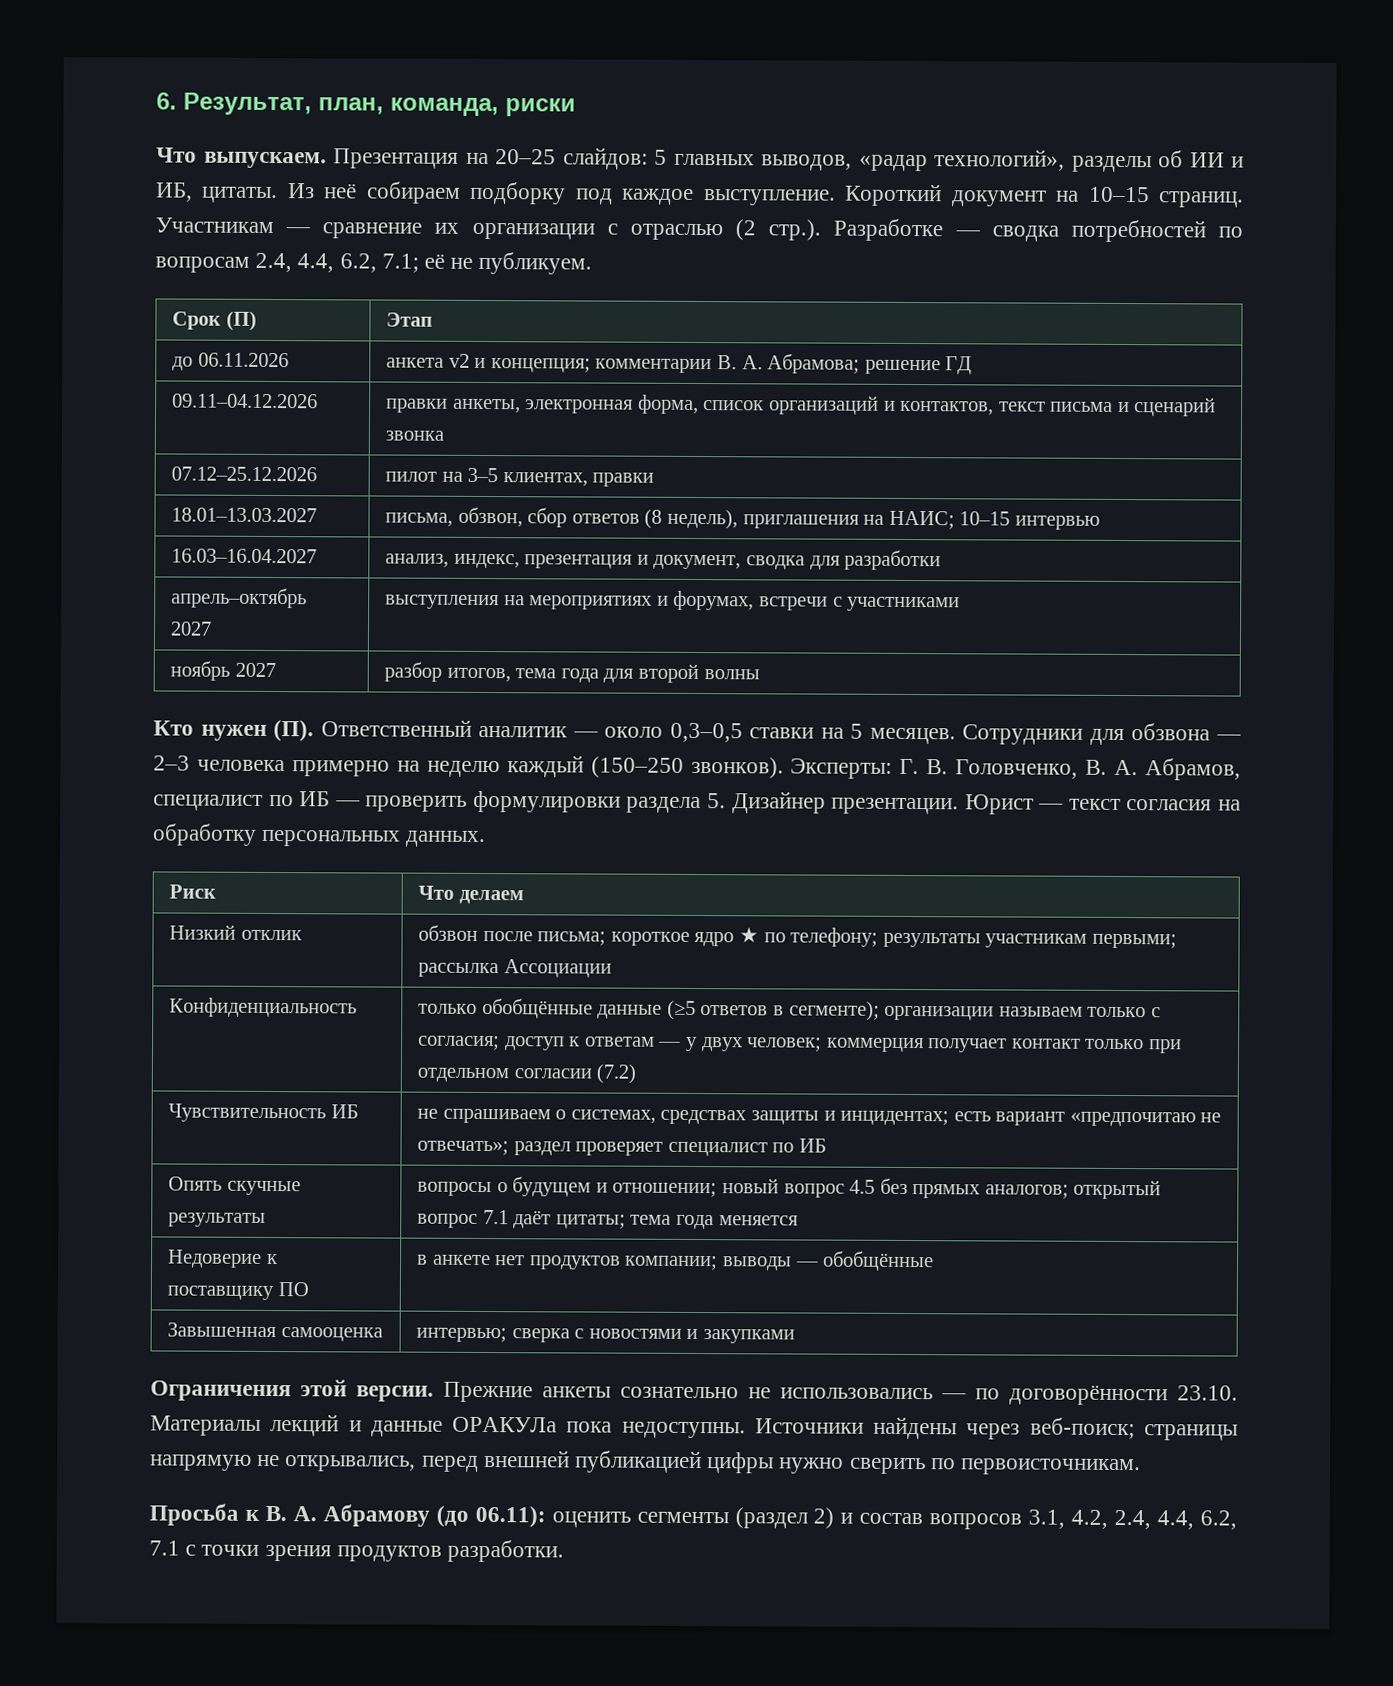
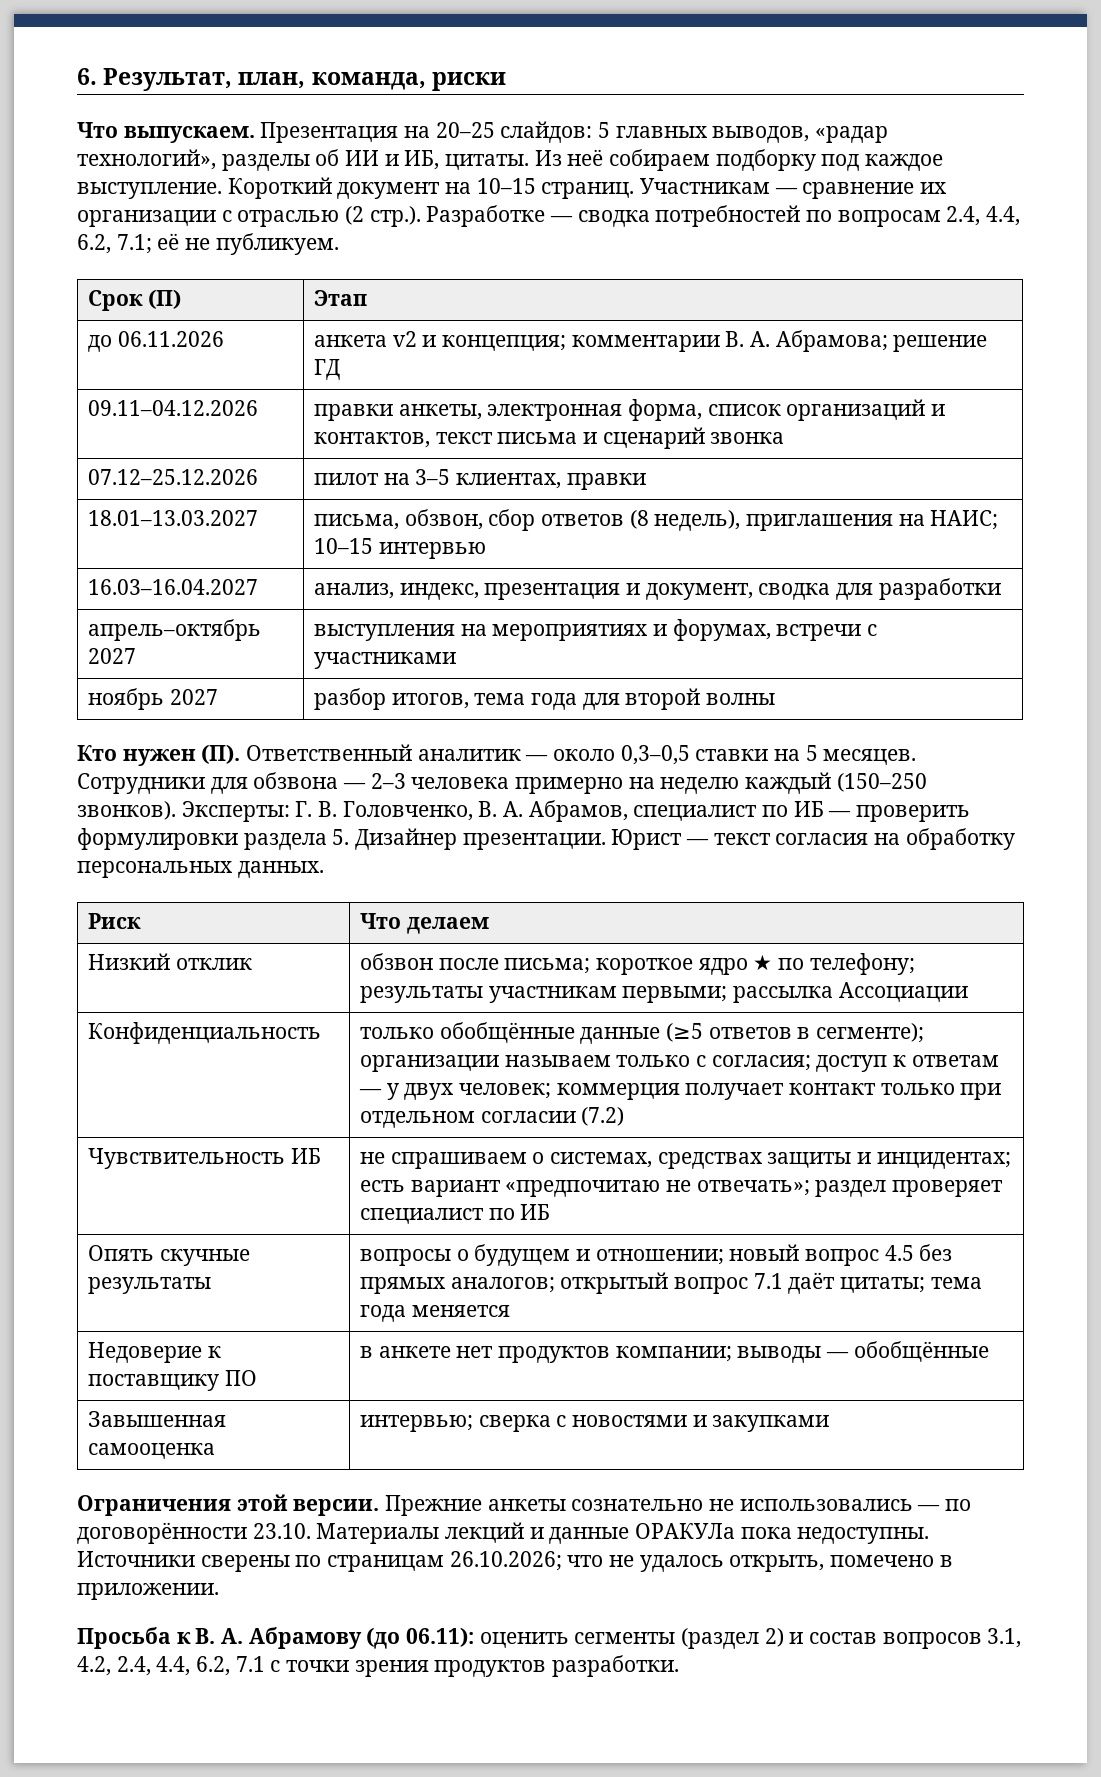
- Источники найдены через веб-поиск; страницы напрямую не открывались, перед внешней публикацией цифры нужно сверить по первоисточникам.
+ Источники сверены по страницам 26.10.2026; что не удалось открыть, помечено в приложении.

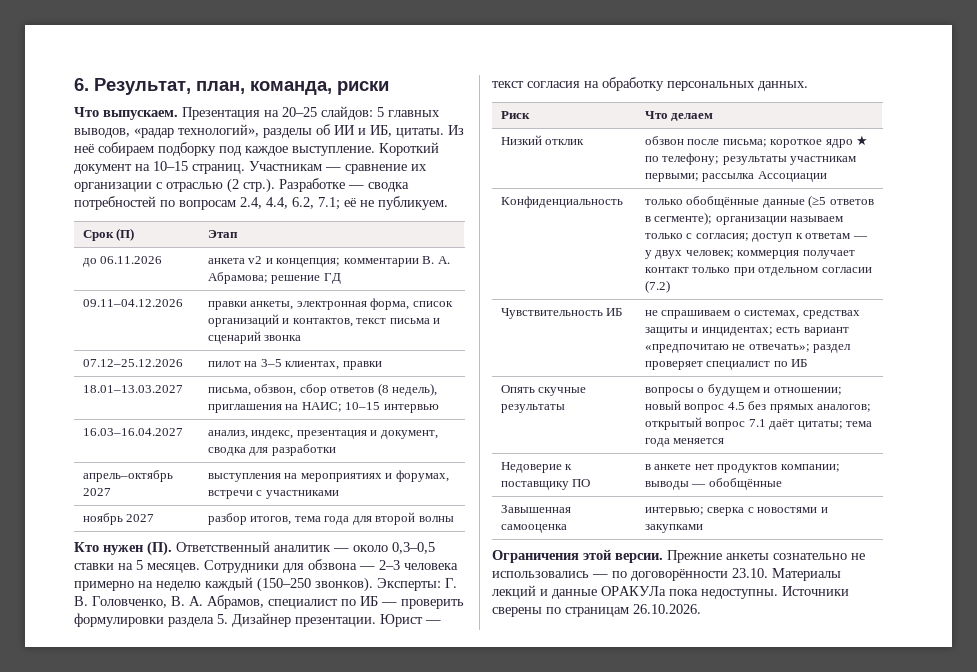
- Источники сверены по страницам 26.10.2026; что не удалось открыть, помечено в приложении.
- Просьба к В. А. Абрамову (до 06.11): оценить сегменты (раздел 2) и состав вопросов 3.1, 4.2, 2.4, 4.4, 6.2, 7.1 с точки зрения продуктов разработки.
+ Источники сверены по страницам 26.10.2026.

